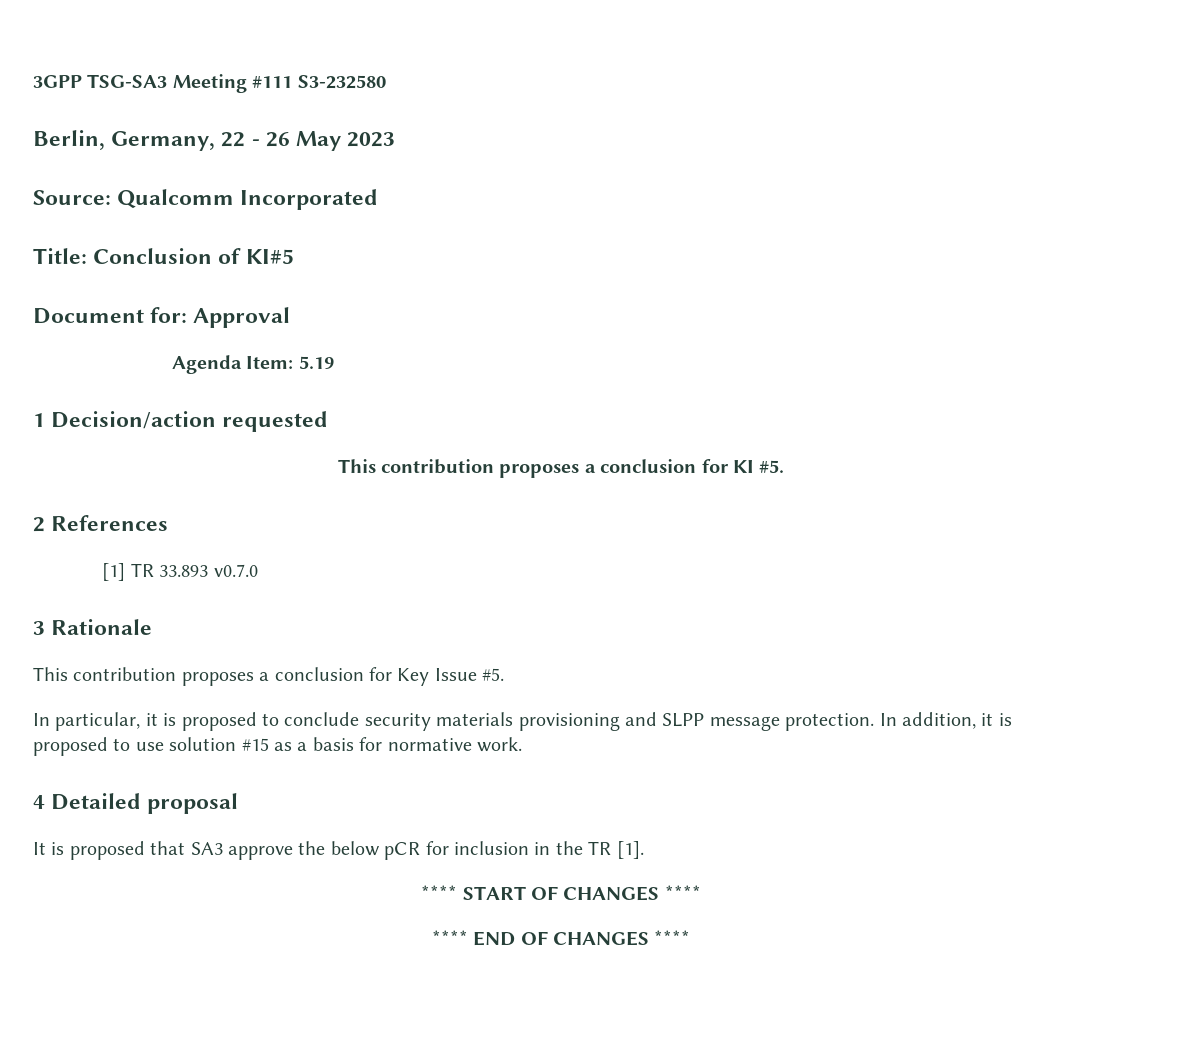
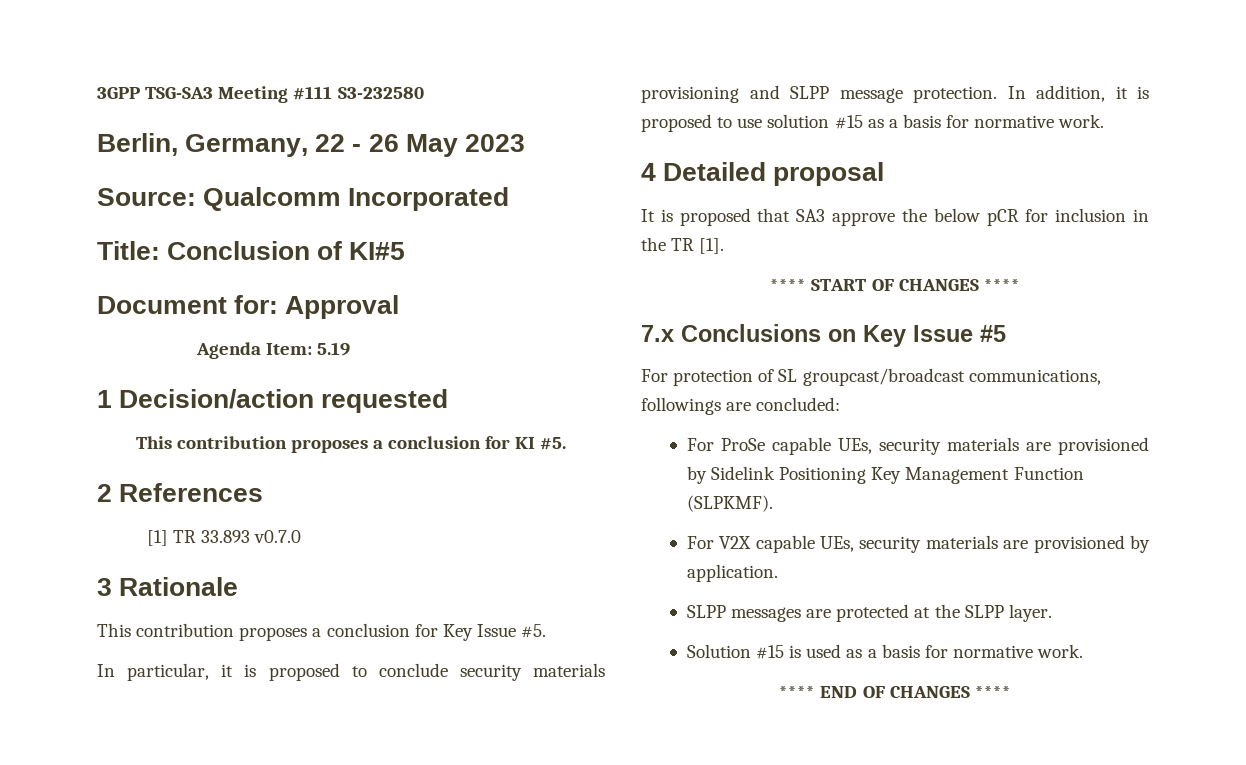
+ 7.x Conclusions on Key Issue #5
+ For protection of SL groupcast/broadcast communications, followings are concluded:
+ For ProSe capable UEs, security materials are provisioned by Sidelink Positioning Key Management Function (SLPKMF).
+ For V2X capable UEs, security materials are provisioned by application.
+ SLPP messages are protected at the SLPP layer.
+ Solution #15 is used as a basis for normative work.

